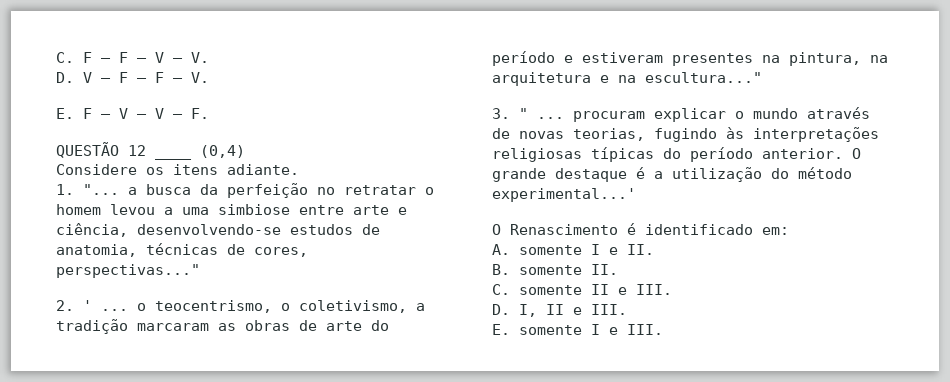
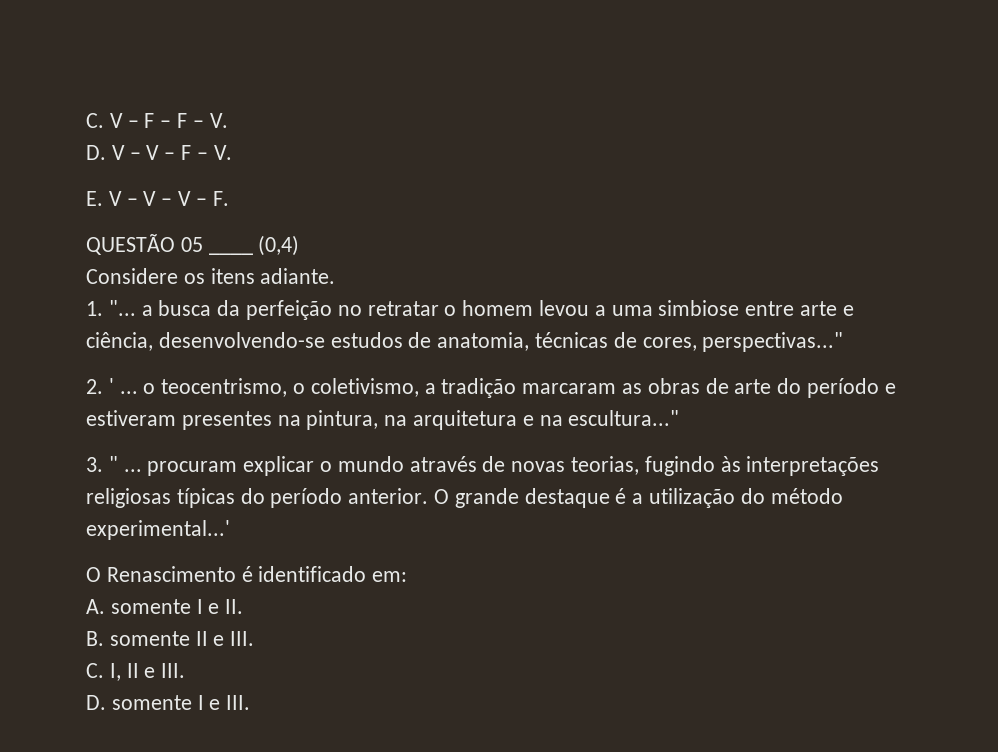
- C. F – F – V – V.
- D. V – F – F – V.
+ C. V – F – F – V.
- E. F – V – V – F.
+ D. V – V – F – V.
+ E. V – V – V – F.
- QUESTÃO 12 ____ (0,4)
+ QUESTÃO 05 ____ (0,4)
- B. somente II.
- C. somente II e III.
+ B. somente II e III.
+ C. I, II e III.
- D. I, II e III.
- E. somente I e III.
+ D. somente I e III.

